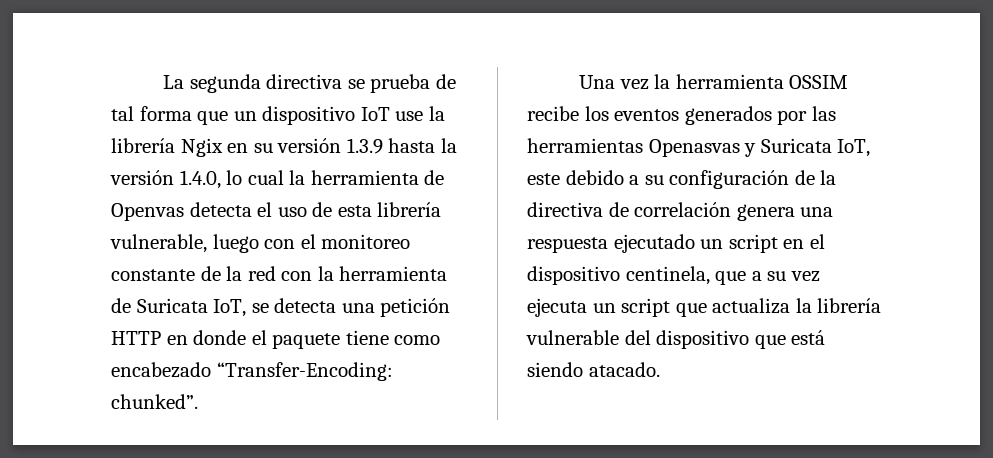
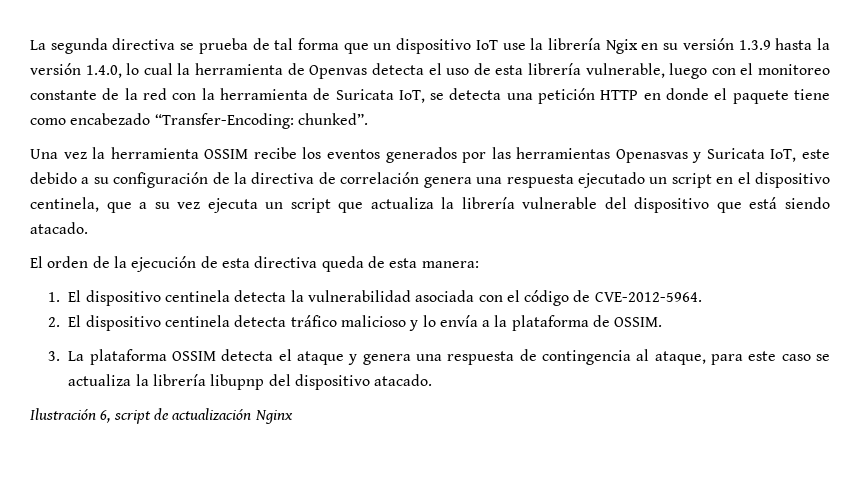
+ El orden de la ejecución de esta directiva queda de esta manera:
+ 1. El dispositivo centinela detecta la vulnerabilidad asociada con el código de CVE-2012-5964.
+ 2. El dispositivo centinela detecta tráfico malicioso y lo envía a la plataforma de OSSIM.
+ 3. La plataforma OSSIM detecta el ataque y genera una respuesta de contingencia al ataque, para este caso se actualiza la librería libupnp del dispositivo atacado.
+ Ilustración 6, script de actualización Nginx

